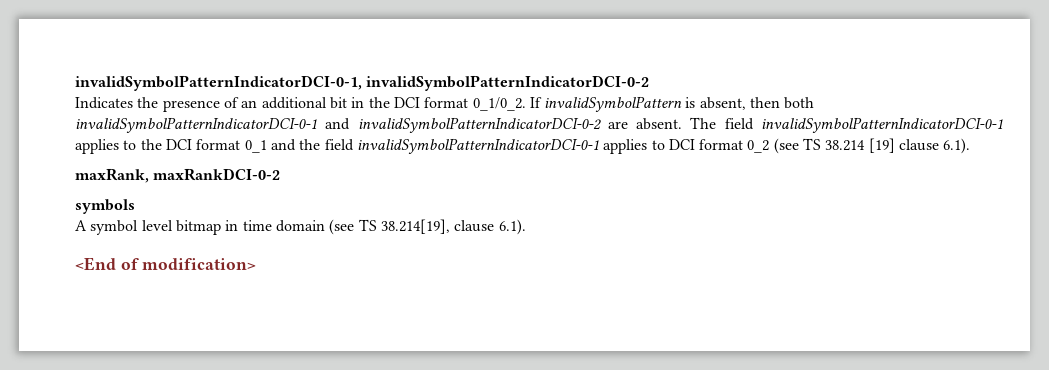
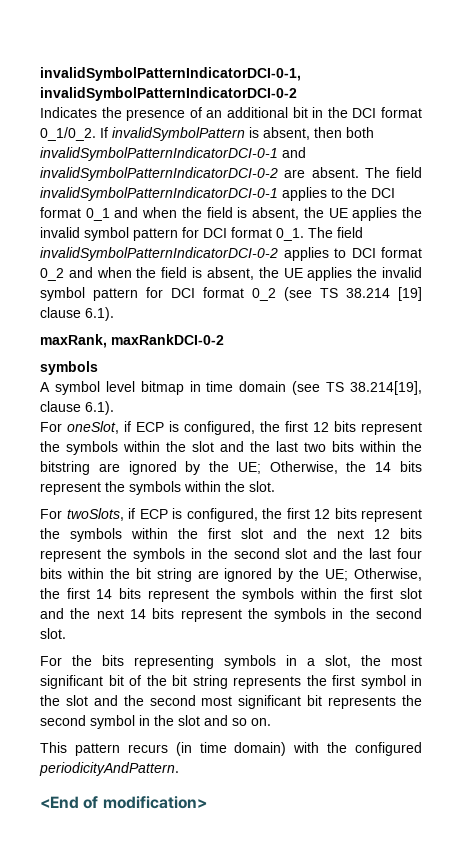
- The field invalidSymbolPatternIndicatorDCI-0-1 applies to the DCI format 0_1 and the field invalidSymbolPatternIndicatorDCI-0-1 applies to DCI format 0_2 (see TS 38.214 [19] clause 6.1).
+ The field invalidSymbolPatternIndicatorDCI-0-1 applies to the DCI format 0_1 and when the field is absent, the UE applies the invalid symbol pattern for DCI format 0_1. The field invalidSymbolPatternIndicatorDCI-0-2 applies to DCI format 0_2 and when the field is absent, the UE applies the invalid symbol pattern for DCI format 0_2 (see TS 38.214 [19] clause 6.1).
+ For oneSlot, if ECP is configured, the first 12 bits represent the symbols within the slot and the last two bits within the bitstring are ignored by the UE; Otherwise, the 14 bits represent the symbols within the slot.
+ For twoSlots, if ECP is configured, the first 12 bits represent the symbols within the first slot and the next 12 bits represent the symbols in the second slot and the last four bits within the bit string are ignored by the UE; Otherwise, the first 14 bits represent the symbols within the first slot and the next 14 bits represent the symbols in the second slot.
+ For the bits representing symbols in a slot, the most significant bit of the bit string represents the first symbol in the slot and the second most significant bit represents the second symbol in the slot and so on.
+ This pattern recurs (in time domain) with the configured periodicityAndPattern.

